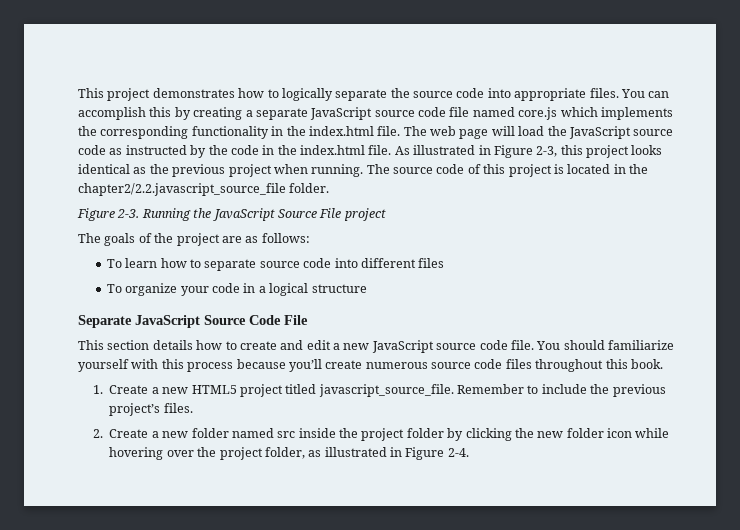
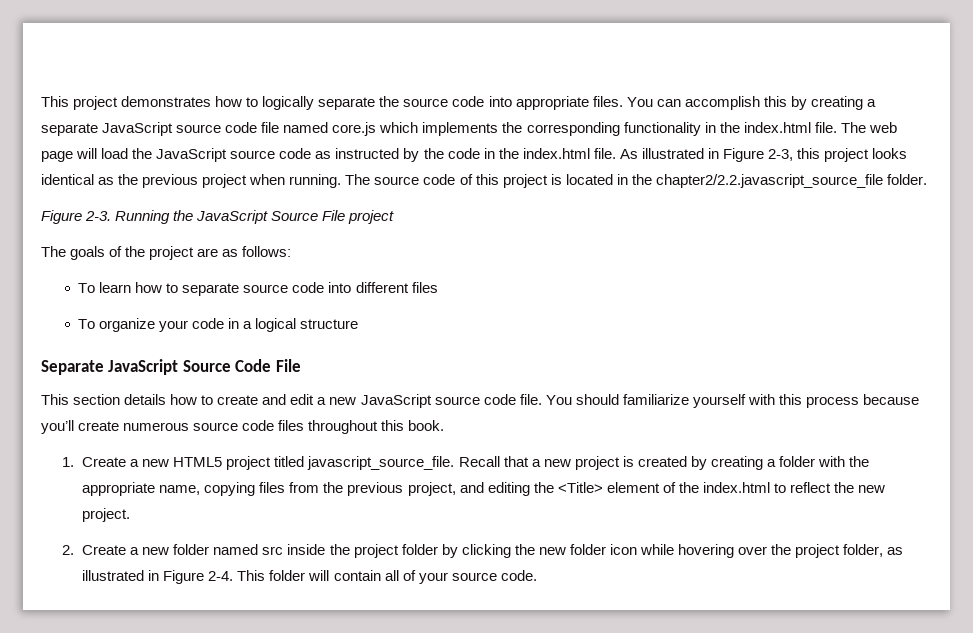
- Remember to include the previous project’s files.
+ Recall that a new project is created by creating a folder with the appropriate name, copying files from the previous project, and editing the <Title> element of the index.html to reflect the new project.
+ This folder will contain all of your source code.

